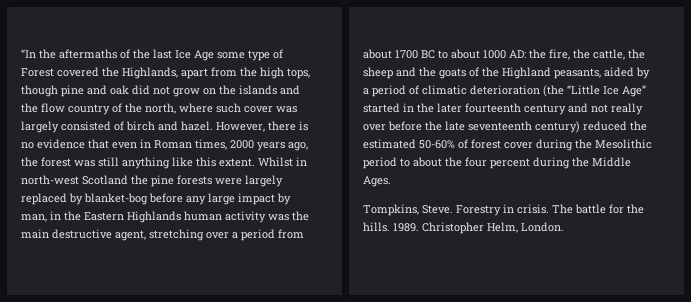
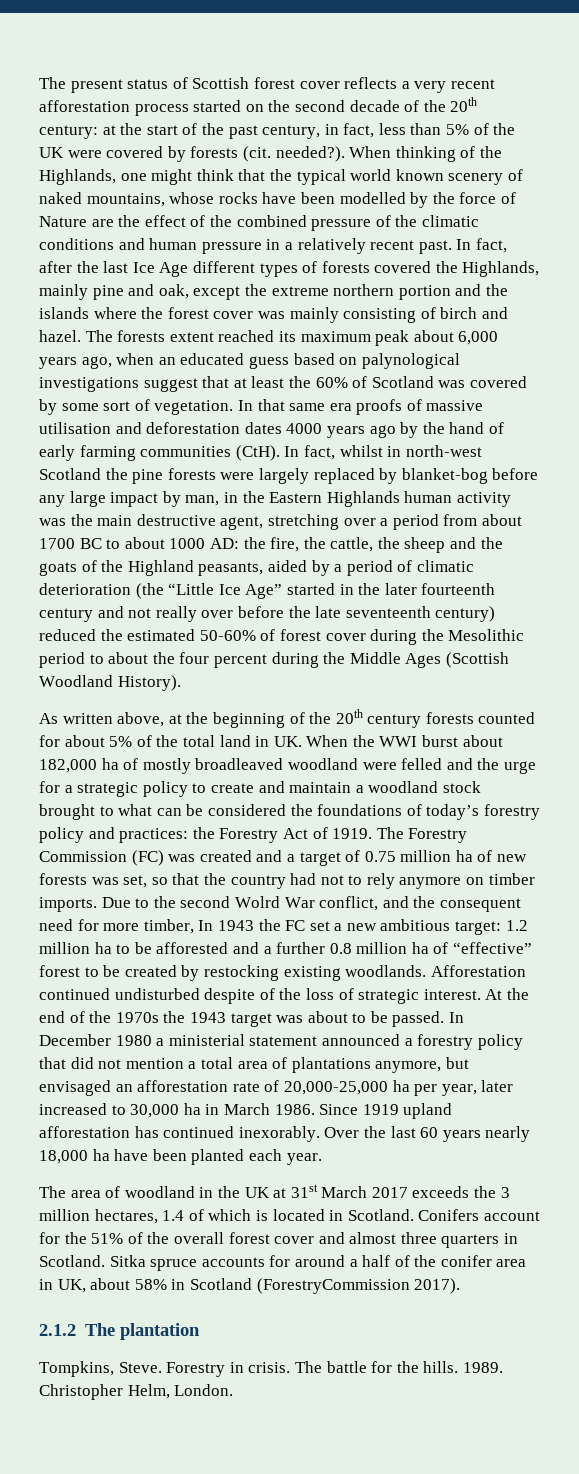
- “In the aftermaths of the last Ice Age some type of Forest covered the Highlands, apart from the high tops, though pine and oak did not grow on the islands and the flow country of the north, where such cover was largely consisted of birch and hazel. However, there is no evidence that even in Roman times, 2000 years ago, the forest was still anything like this extent. Whilst in north-west Scotland the pine forests were largely replaced by blanket-bog before any large impact by man, in the Eastern Highlands human activity was the main destructive agent, stretching over a period from about 1700 BC to about 1000 AD:
+ The present status of Scottish forest cover reflects a very recent afforestation process started on the second decade of the 20th century: at the start of the past century, in fact, less than 5% of the UK were covered by forests (cit. needed?). When thinking of the Highlands, one might think that the typical world known scenery of naked mountains, whose rocks have been modelled by the force of Nature are the effect of the combined pressure of the climatic conditions and human pressure in a relatively recent past. In fact, after the last Ice Age different types of forests covered the Highlands, mainly pine and oak, except the extreme northern portion and the islands where the forest cover was mainly consisting of birch and hazel. The forests extent reached its maximum peak about 6,000 years ago, when an educated guess based on palynological investigations suggest that at least the 60% of Scotland was covered by some sort of vegetation. In that same era proofs of massive utilisation and deforestation dates 4000 years ago by the hand of early farming communities (CtH). In fact, whilst in north-west Scotland the pine forests were largely replaced by blanket-bog before any large impact by man, in the Eastern Highlands human activity was the main destructive agent, stretching over a period from about 1700 BC to about 1000 AD:
- the fire, the cattle, the sheep and the goats of the Highland peasants, aided by a period of climatic deterioration (the “Little Ice Age” started in the later fourteenth century and not really over before the late seventeenth century) reduced the estimated 50-60% of forest cover during the Mesolithic period to about the four percent during the Middle Ages.
+ the fire, the cattle, the sheep and the goats of the Highland peasants, aided by a period of climatic deterioration (the “Little Ice Age” started in the later fourteenth century and not really over before the late seventeenth century) reduced the estimated 50-60% of forest cover during the Mesolithic period to about the four percent during the Middle Ages (Scottish Woodland History).
+ As written above, at the beginning of the 20th century forests counted for about 5% of the total land in UK. When the WWI burst about 182,000 ha of mostly broadleaved woodland were felled and the urge for a strategic policy to create and maintain a woodland stock brought to what can be considered the foundations of today’s forestry policy and practices: the Forestry Act of 1919. The Forestry Commission (FC) was created and a target of 0.75 million ha of new forests was set, so that the country had not to rely anymore on timber imports. Due to the second Wolrd War conflict, and the consequent need for more timber, In 1943 the FC set a new ambitious target: 1.2 million ha to be afforested and a further 0.8 million ha of “effective” forest to be created by restocking existing woodlands. Afforestation continued undisturbed despite of the loss of strategic interest. At the end of the 1970s the 1943 target was about to be passed. In December 1980 a ministerial statement announced a forestry policy that did not mention a total area of plantations anymore, but envisaged an afforestation rate of 20,000-25,000 ha per year, later increased to 30,000 ha in March 1986. Since 1919 upland afforestation has continued inexorably. Over the last 60 years nearly 18,000 ha have been planted each year.
+ The area of woodland in the UK at 31st March 2017 exceeds the 3 million hectares, 1.4 of which is located in Scotland. Conifers account for the 51% of the overall forest cover and almost three quarters in Scotland. Sitka spruce accounts for around a half of the conifer area in UK, about 58% in Scotland (ForestryCommission 2017).
+ 2.1.2 The plantation

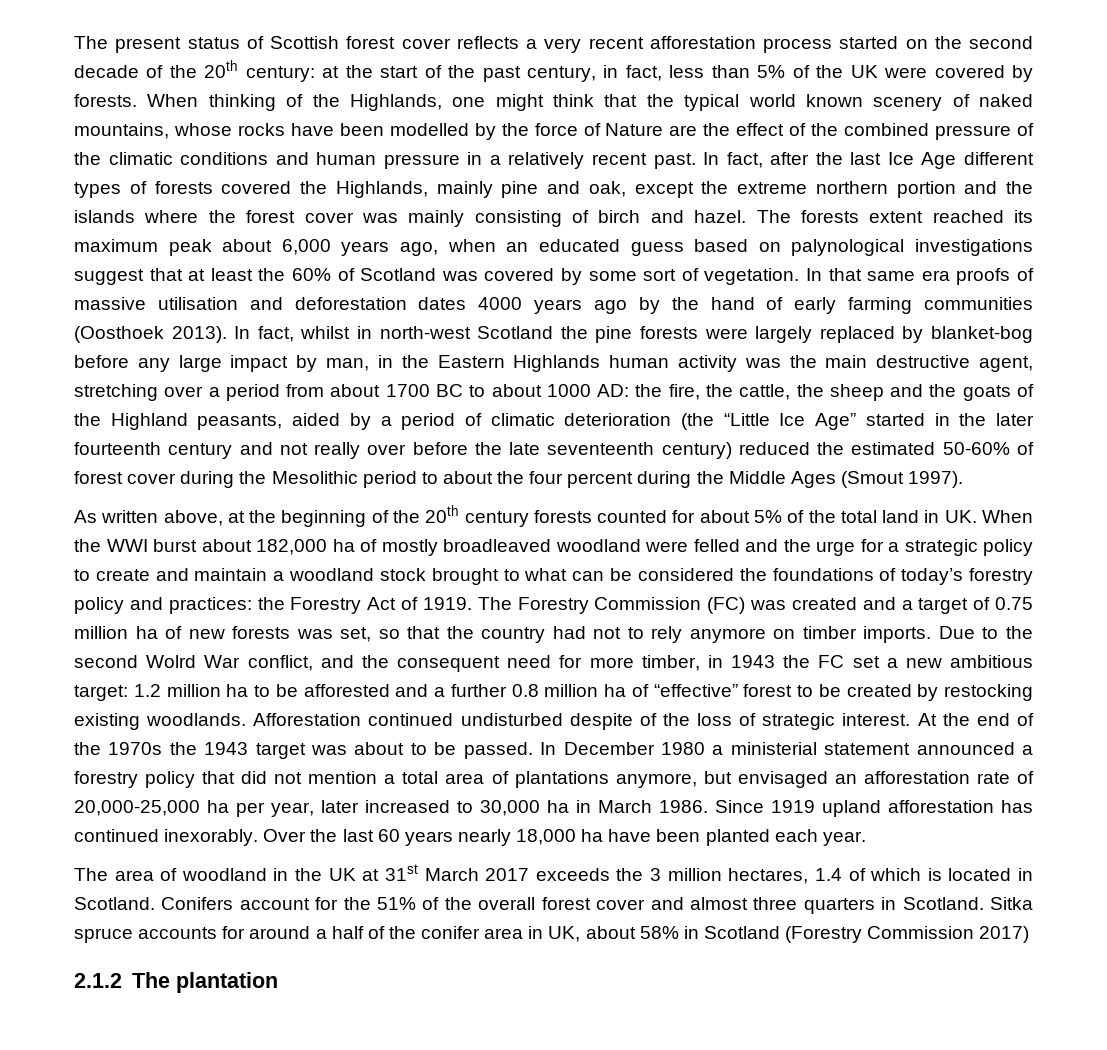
- The present status of Scottish forest cover reflects a very recent afforestation process started on the second decade of the 20th century: at the start of the past century, in fact, less than 5% of the UK were covered by forests (cit. needed?).
+ The present status of Scottish forest cover reflects a very recent afforestation process started on the second decade of the 20th century: at the start of the past century, in fact, less than 5% of the UK were covered by forests.
- In that same era proofs of massive utilisation and deforestation dates 4000 years ago by the hand of early farming communities (CtH).
+ In that same era proofs of massive utilisation and deforestation dates 4000 years ago by the hand of early farming communities (Oosthoek 2013).
- the fire, the cattle, the sheep and the goats of the Highland peasants, aided by a period of climatic deterioration (the “Little Ice Age” started in the later fourteenth century and not really over before the late seventeenth century) reduced the estimated 50-60% of forest cover during the Mesolithic period to about the four percent during the Middle Ages (Scottish Woodland History).
+ the fire, the cattle, the sheep and the goats of the Highland peasants, aided by a period of climatic deterioration (the “Little Ice Age” started in the later fourteenth century and not really over before the late seventeenth century) reduced the estimated 50-60% of forest cover during the Mesolithic period to about the four percent during the Middle Ages (Smout 1997).
- Due to the second Wolrd War conflict, and the consequent need for more timber, In 1943 the FC set a new ambitious target: 1.2 million ha to be afforested and a further 0.8 million ha of “effective” forest to be created by restocking existing woodlands.
+ Due to the second Wolrd War conflict, and the consequent need for more timber, in 1943 the FC set a new ambitious target: 1.2 million ha to be afforested and a further 0.8 million ha of “effective” forest to be created by restocking existing woodlands.
- Sitka spruce accounts for around a half of the conifer area in UK, about 58% in Scotland (ForestryCommission 2017).
+ Sitka spruce accounts for around a half of the conifer area in UK, about 58% in Scotland (Forestry Commission 2017)
- Tompkins, Steve. Forestry in crisis. The battle for the hills. 1989. Christopher Helm, London.

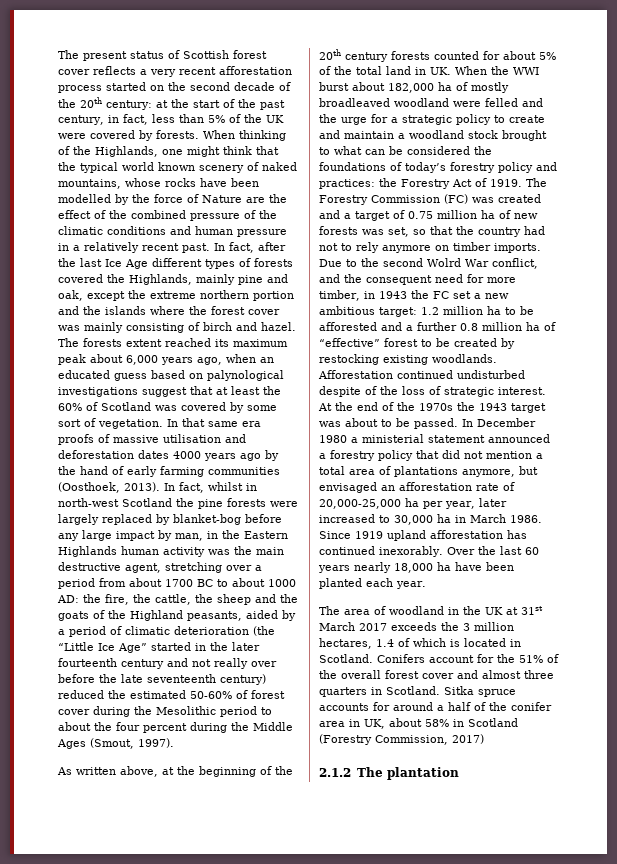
- In that same era proofs of massive utilisation and deforestation dates 4000 years ago by the hand of early farming communities (Oosthoek 2013).
+ In that same era proofs of massive utilisation and deforestation dates 4000 years ago by the hand of early farming communities (Oosthoek, 2013).
- the fire, the cattle, the sheep and the goats of the Highland peasants, aided by a period of climatic deterioration (the “Little Ice Age” started in the later fourteenth century and not really over before the late seventeenth century) reduced the estimated 50-60% of forest cover during the Mesolithic period to about the four percent during the Middle Ages (Smout 1997).
+ the fire, the cattle, the sheep and the goats of the Highland peasants, aided by a period of climatic deterioration (the “Little Ice Age” started in the later fourteenth century and not really over before the late seventeenth century) reduced the estimated 50-60% of forest cover during the Mesolithic period to about the four percent during the Middle Ages (Smout, 1997).
- Sitka spruce accounts for around a half of the conifer area in UK, about 58% in Scotland (Forestry Commission 2017)
+ Sitka spruce accounts for around a half of the conifer area in UK, about 58% in Scotland (Forestry Commission, 2017)

